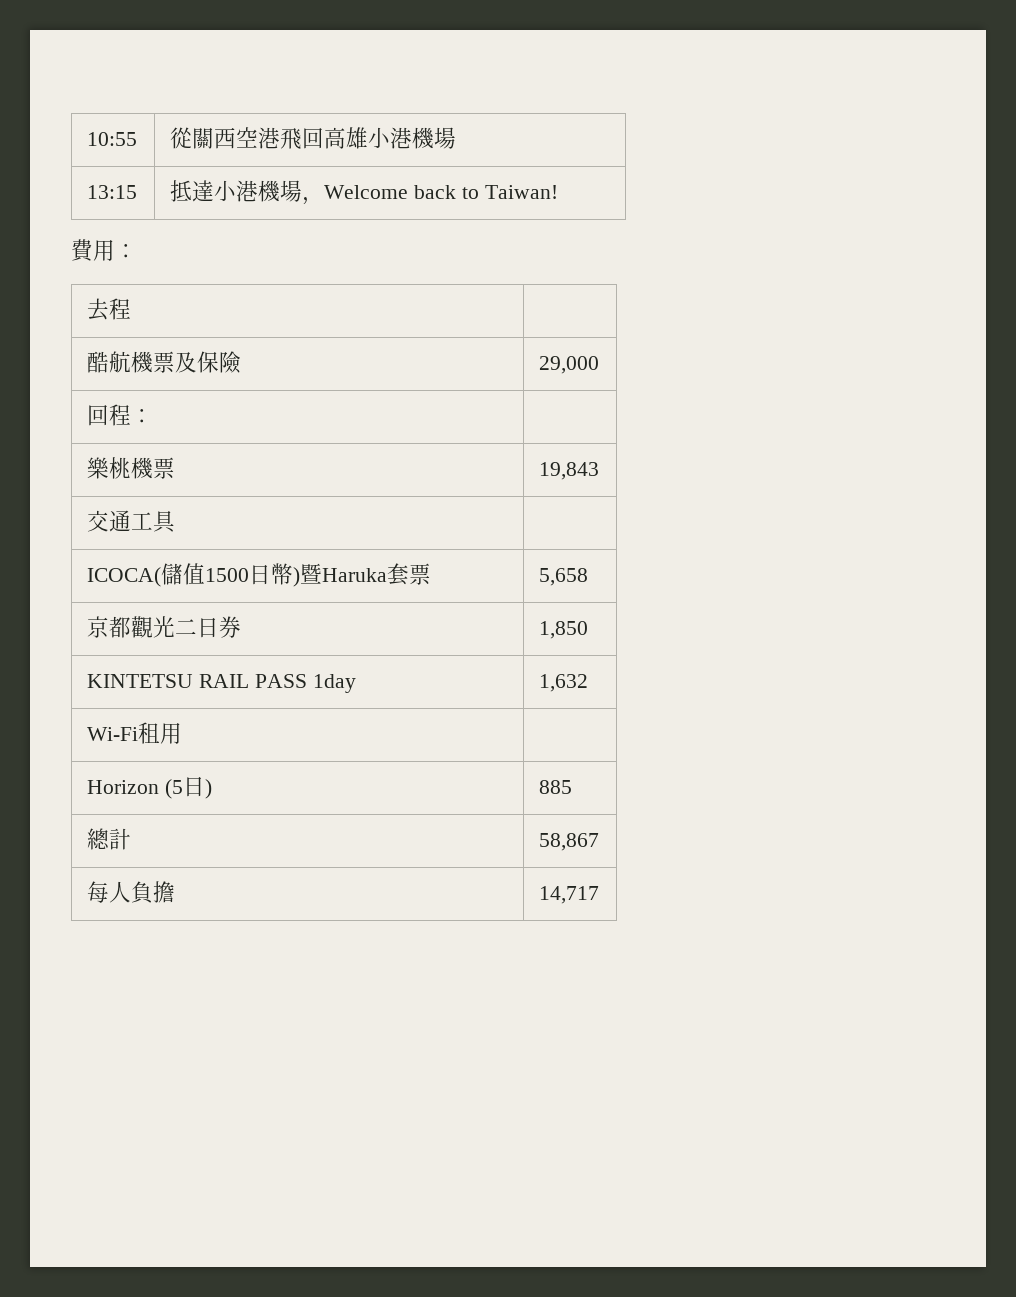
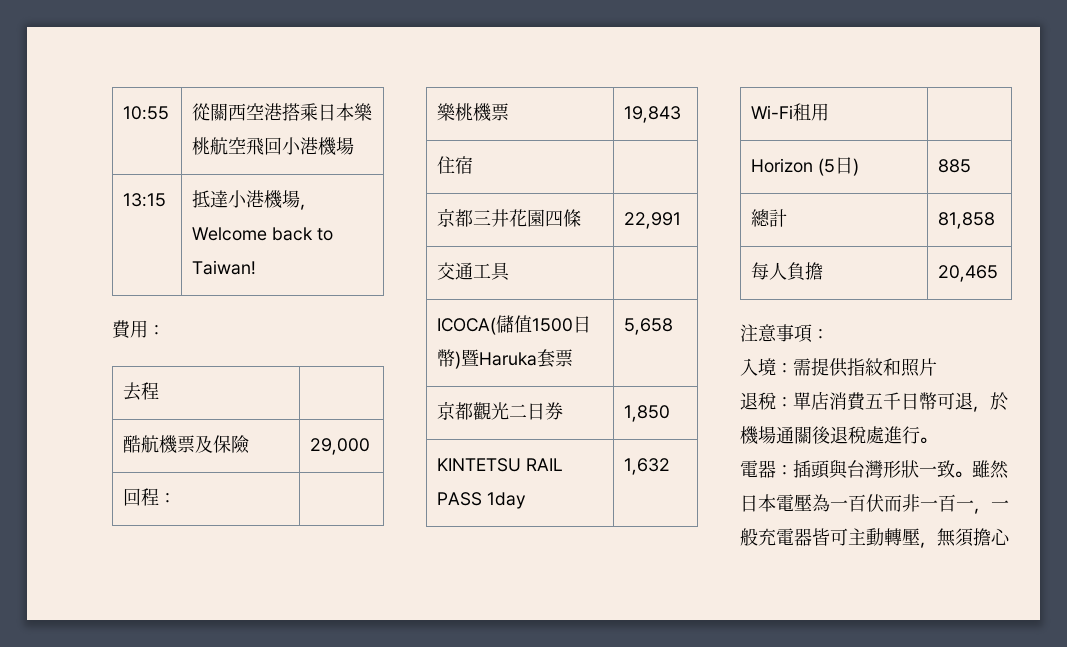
- 10:55 | 從關西空港飛回高雄小港機場
+ 10:55 | 從關西空港搭乘日本樂桃航空飛回小港機場
+ 住宿 |
+ 京都三井花園四條 | 22,991
- 總計 | 58,867
+ 總計 | 81,858
- 每人負擔 | 14,717
+ 每人負擔 | 20,465
+ 注意事項：
+ 入境：需提供指紋和照片
+ 退稅：單店消費五千日幣可退，於機場通關後退稅處進行。
+ 電器：插頭與台灣形狀一致。雖然日本電壓為一百伏而非一百一，一般充電器皆可主動轉壓，無須擔心

